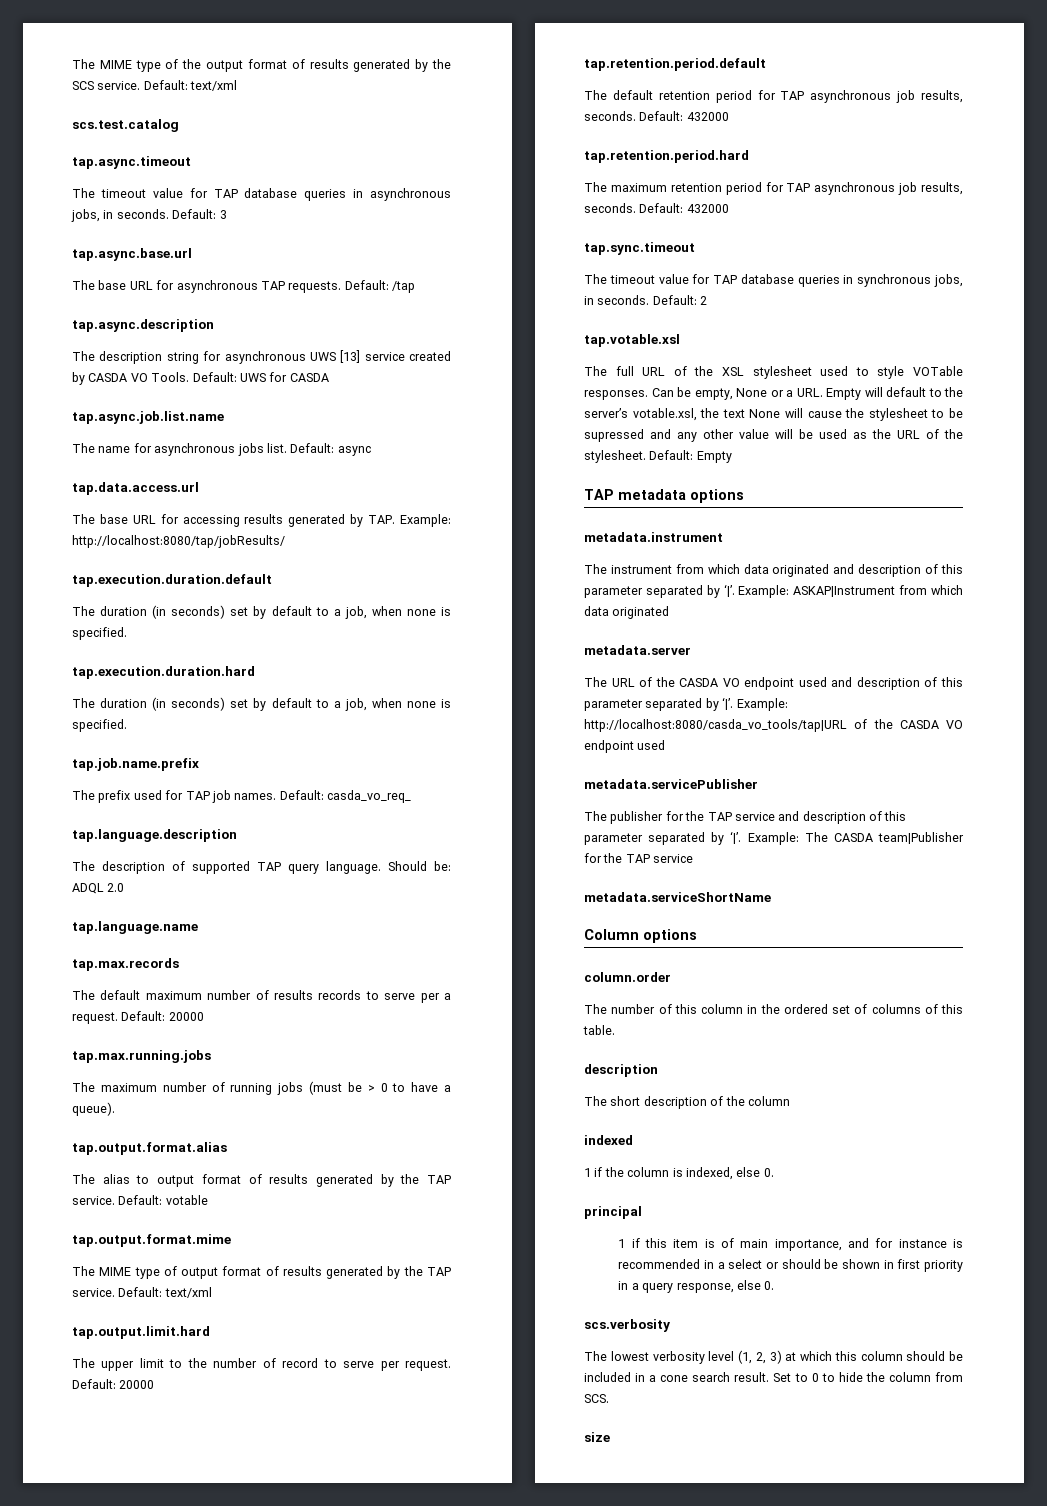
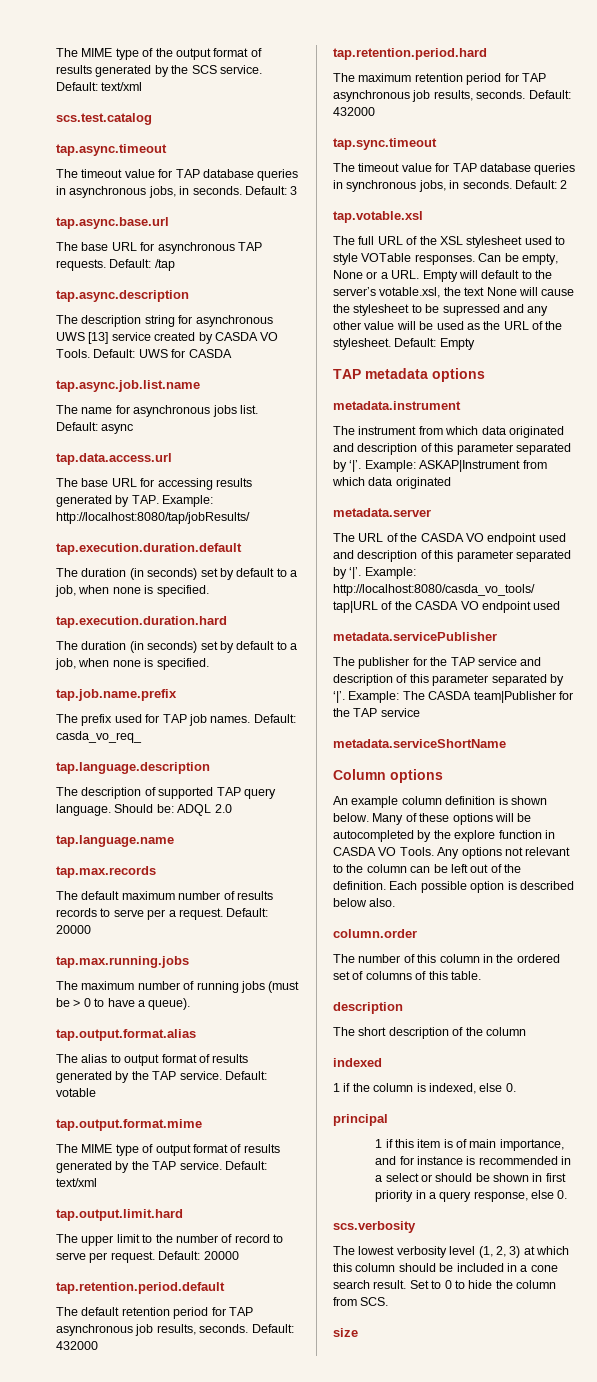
+ An example column definition is shown below. Many of these options will be autocompleted by the explore function in CASDA VO Tools. Any options not relevant to the column can be left out of the definition. Each possible option is described below also.

